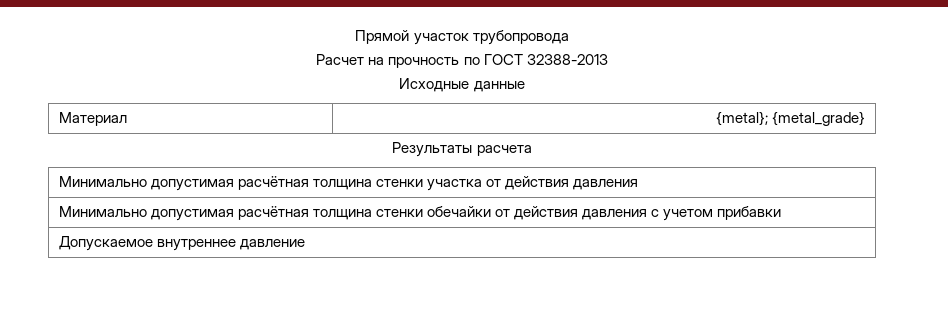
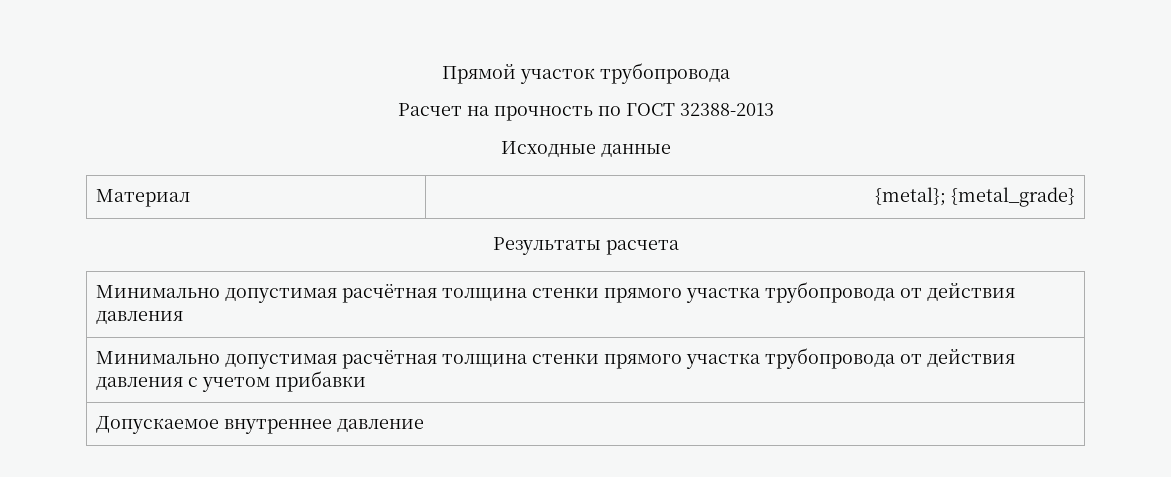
  Результаты расчета
- Минимально допустимая расчётная толщина стенки участка от действия давления
+ Минимально допустимая расчётная толщина стенки прямого участка трубопровода от действия давления
- Минимально допустимая расчётная толщина стенки обечайки от действия давления с учетом прибавки
+ Минимально допустимая расчётная толщина стенки прямого участка трубопровода от действия давления с учетом прибавки

